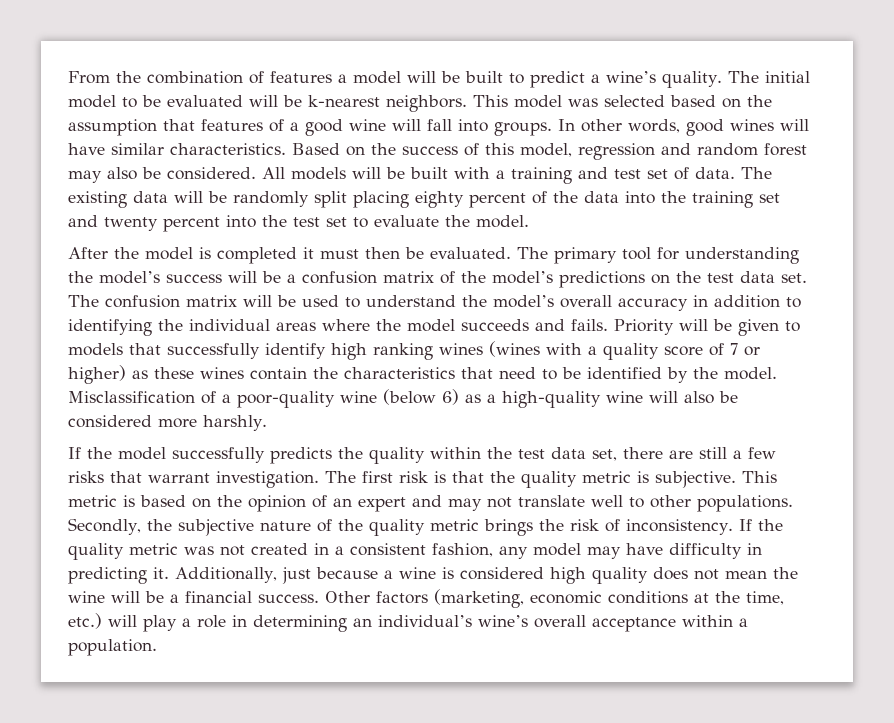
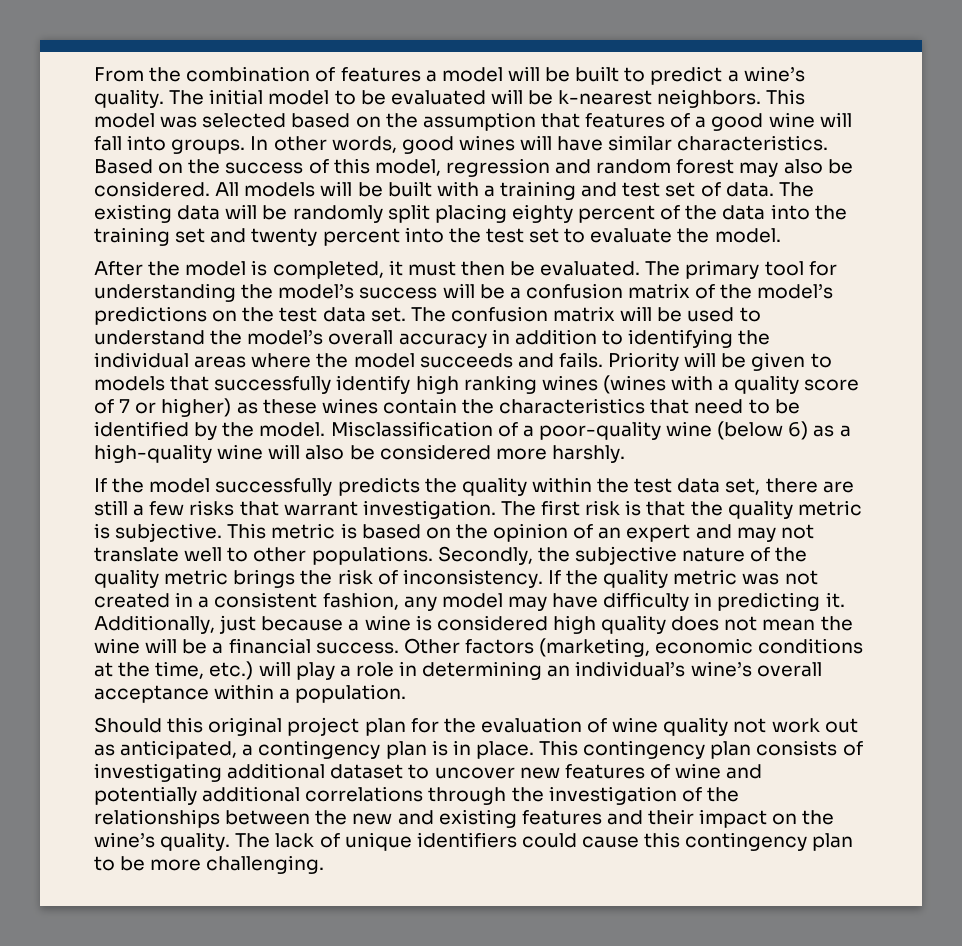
- After the model is completed it must then be evaluated.
+ After the model is completed, it must then be evaluated.
+ Should this original project plan for the evaluation of wine quality not work out as anticipated, a contingency plan is in place. This contingency plan consists of investigating additional dataset to uncover new features of wine and potentially additional correlations through the investigation of the relationships between the new and existing features and their impact on the wine’s quality. The lack of unique identifiers could cause this contingency plan to be more challenging.

